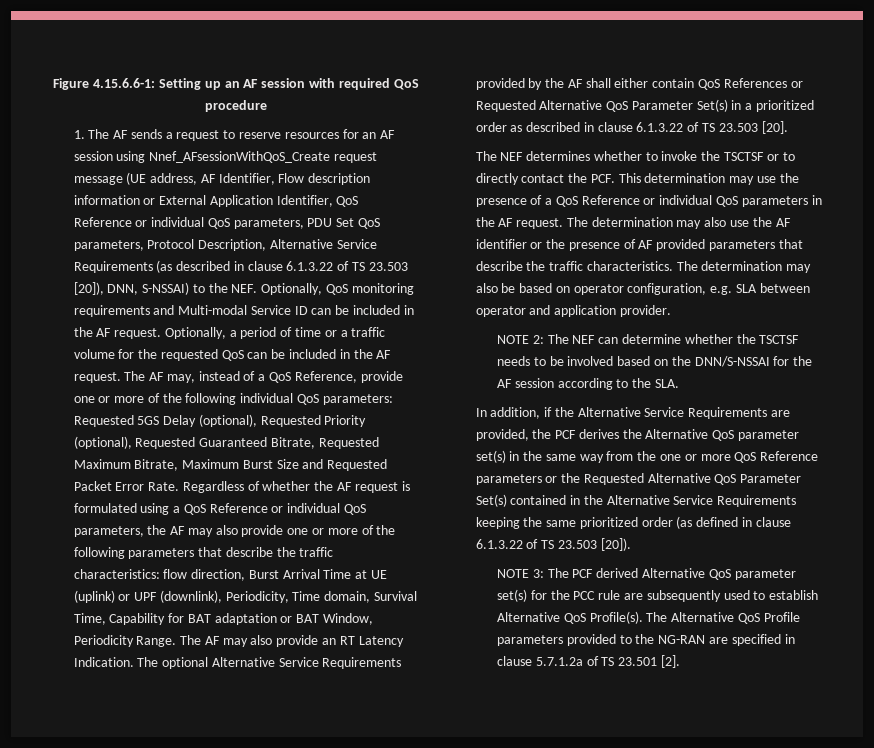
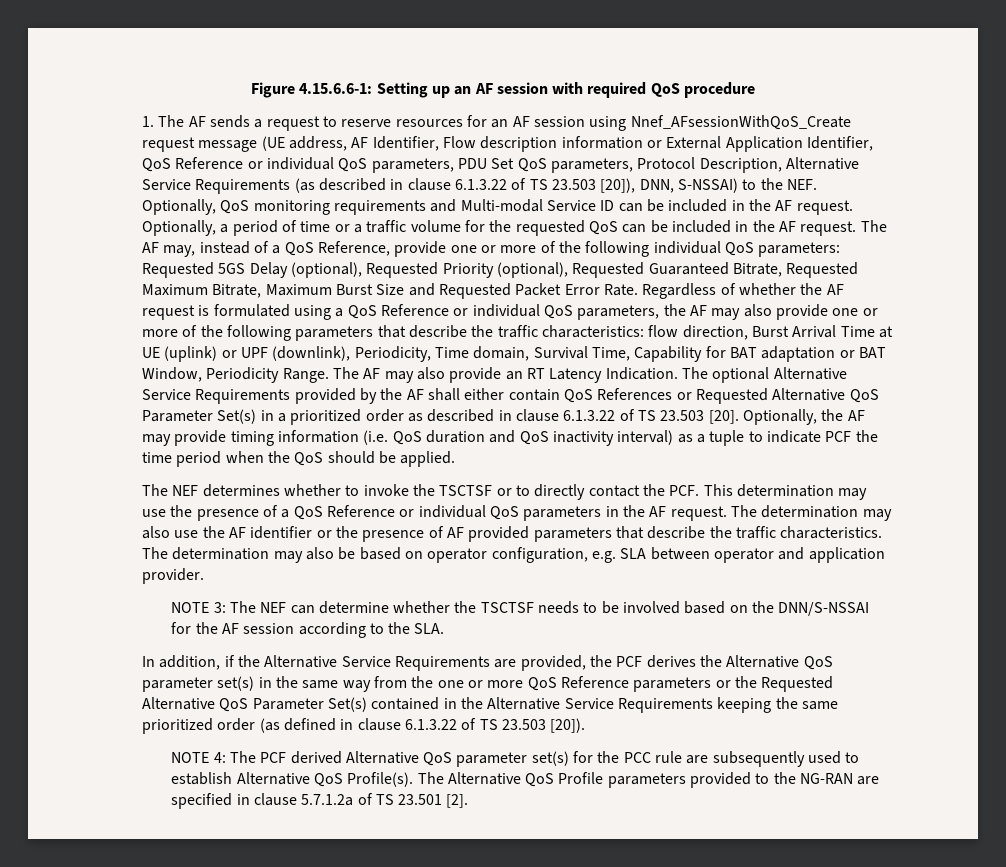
+ Optionally, the AF may provide timing information (i.e. QoS duration and QoS inactivity interval) as a tuple to indicate PCF the time period when the QoS should be applied.
- NOTE 2: The NEF can determine whether the TSCTSF needs to be involved based on the DNN/S-NSSAI for the AF session according to the SLA.
+ NOTE 3: The NEF can determine whether the TSCTSF needs to be involved based on the DNN/S-NSSAI for the AF session according to the SLA.
- NOTE 3: The PCF derived Alternative QoS parameter set(s) for the PCC rule are subsequently used to establish Alternative QoS Profile(s).
+ NOTE 4: The PCF derived Alternative QoS parameter set(s) for the PCC rule are subsequently used to establish Alternative QoS Profile(s).

